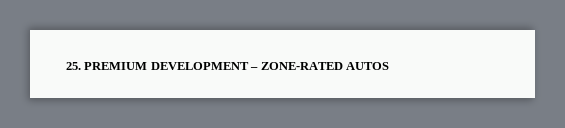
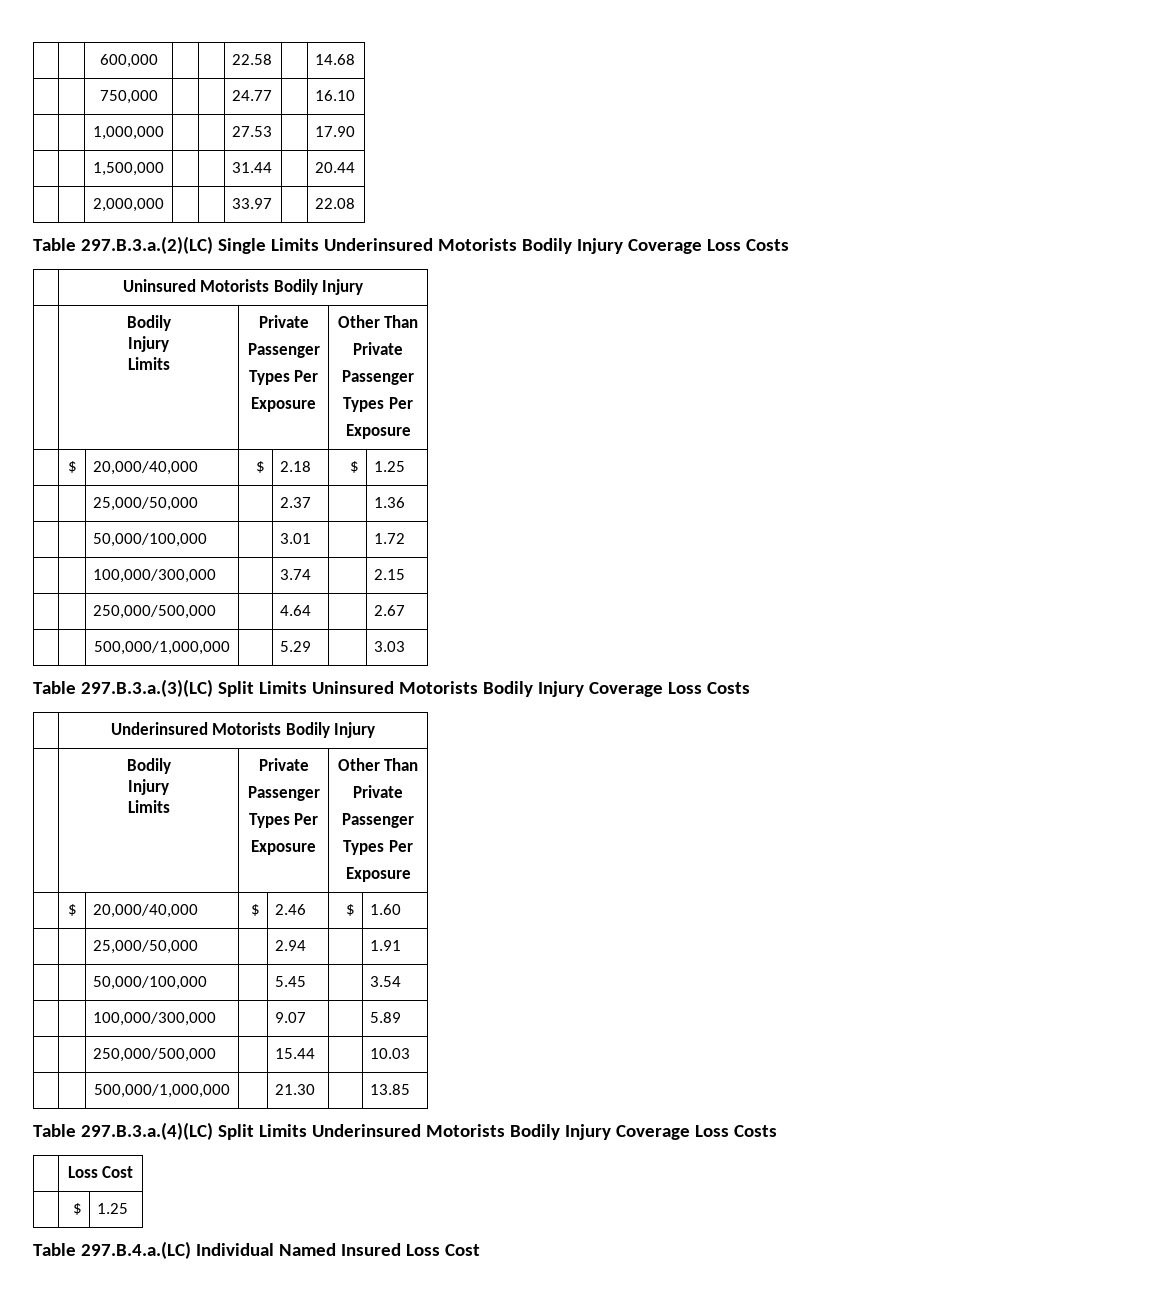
- 25. PREMIUM DEVELOPMENT – ZONE-RATED AUTOS
+ | | 600,000 | | | 22.58 | | 14.68
+ | | 750,000 | | | 24.77 | | 16.10
+ | | 1,000,000 | | | 27.53 | | 17.90
+ | | 1,500,000 | | | 31.44 | | 20.44
+ | | 2,000,000 | | | 33.97 | | 22.08
+ Table 297.B.3.a.(2)(LC) Single Limits Underinsured Motorists Bodily Injury Coverage Loss Costs
+ | Uninsured Motorists Bodily Injury
+ | Bodily
+ Injury
+ Limits | Private
+ Passenger
+ Types Per
+ Exposure | Other Than
+ Private
+ Passenger
+ Types Per
+ Exposure
+ | $ | 20,000/40,000 | $ | 2.18 | $ | 1.25
+ | | 25,000/50,000 | | 2.37 | | 1.36
+ | | 50,000/100,000 | | 3.01 | | 1.72
+ | | 100,000/300,000 | | 3.74 | | 2.15
+ | | 250,000/500,000 | | 4.64 | | 2.67
+ | | 500,000/1,000,000 | | 5.29 | | 3.03
+ Table 297.B.3.a.(3)(LC) Split Limits Uninsured Motorists Bodily Injury Coverage Loss Costs
+ | Underinsured Motorists Bodily Injury
+ | Bodily
+ Injury
+ Limits | Private
+ Passenger
+ Types Per
+ Exposure | Other Than
+ Private
+ Passenger
+ Types Per
+ Exposure
+ | $ | 20,000/40,000 | $ | 2.46 | $ | 1.60
+ | | 25,000/50,000 | | 2.94 | | 1.91
+ | | 50,000/100,000 | | 5.45 | | 3.54
+ | | 100,000/300,000 | | 9.07 | | 5.89
+ | | 250,000/500,000 | | 15.44 | | 10.03
+ | | 500,000/1,000,000 | | 21.30 | | 13.85
+ Table 297.B.3.a.(4)(LC) Split Limits Underinsured Motorists Bodily Injury Coverage Loss Costs
+ | Loss Cost
+ | $ | 1.25
+ Table 297.B.4.a.(LC) Individual Named Insured Loss Cost

